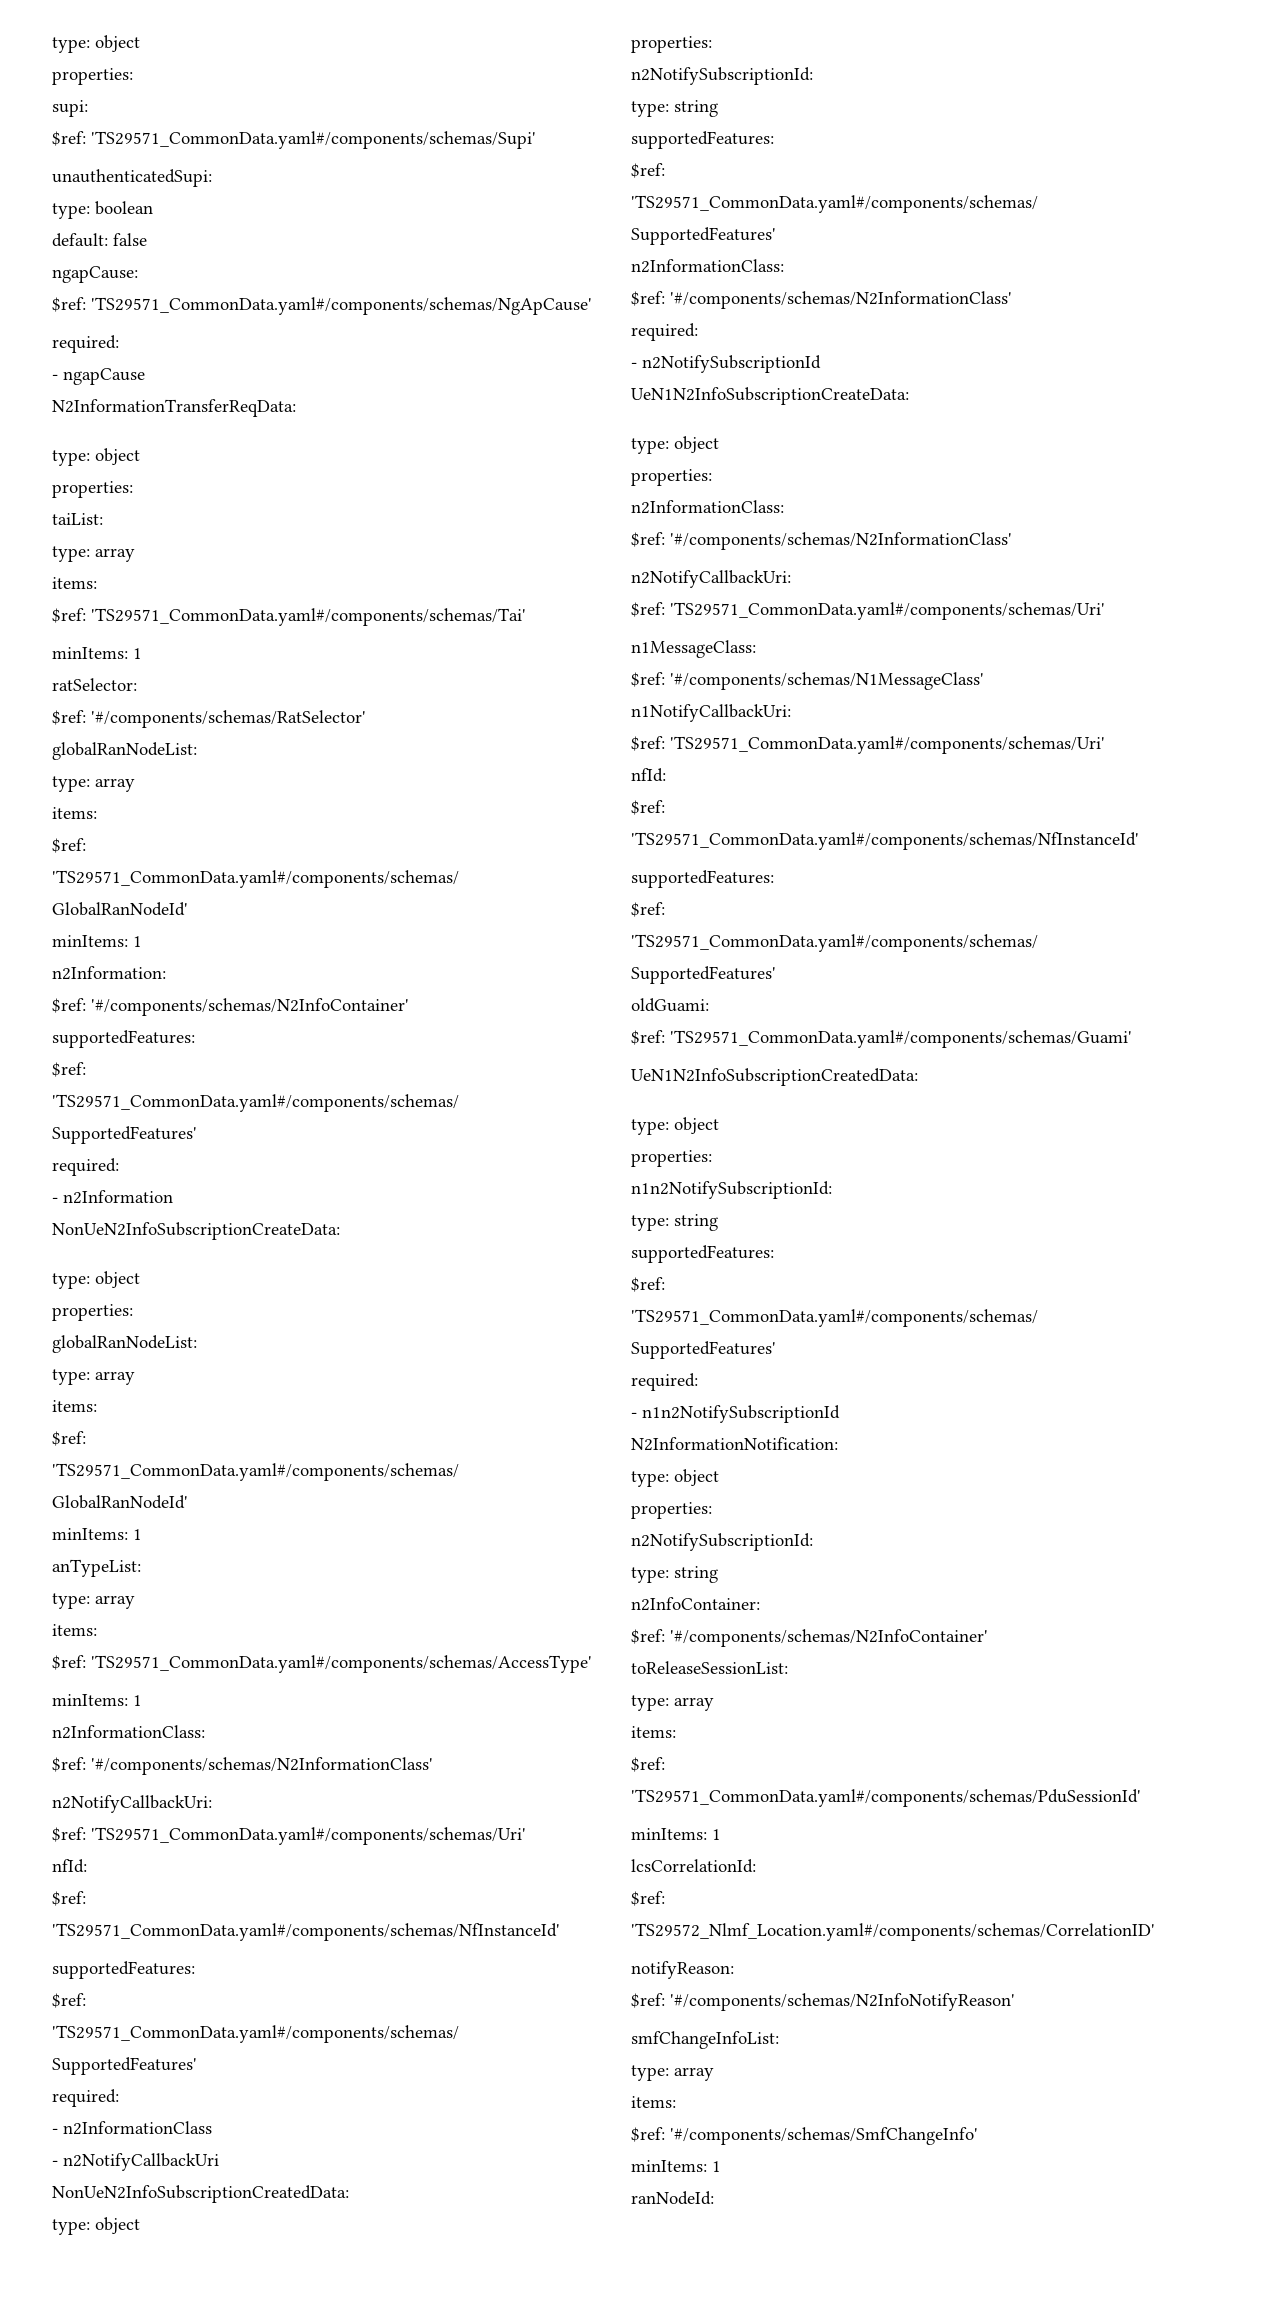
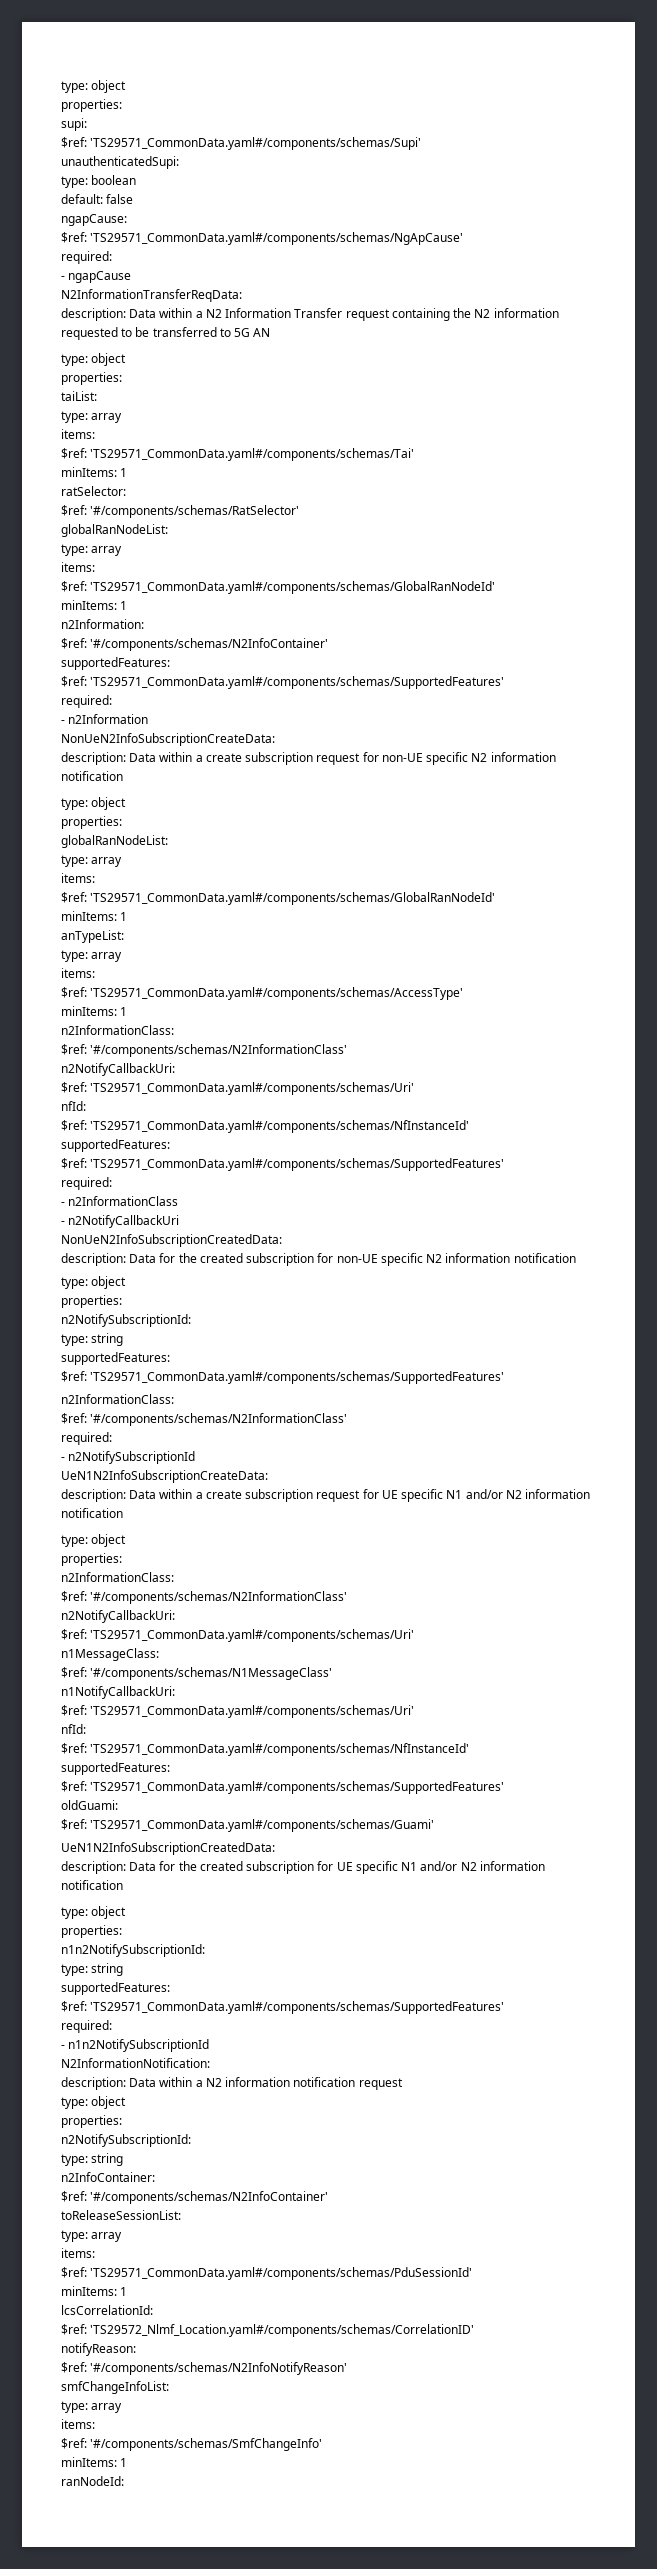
+ description: Data within a N2 Information Transfer request containing the N2 information requested to be transferred to 5G AN
+ description: Data within a create subscription request for non-UE specific N2 information notification
+ description: Data for the created subscription for non-UE specific N2 information notification
+ description: Data within a create subscription request for UE specific N1 and/or N2 information notification
+ description: Data for the created subscription for UE specific N1 and/or N2 information notification
+ description: Data within a N2 information notification request

